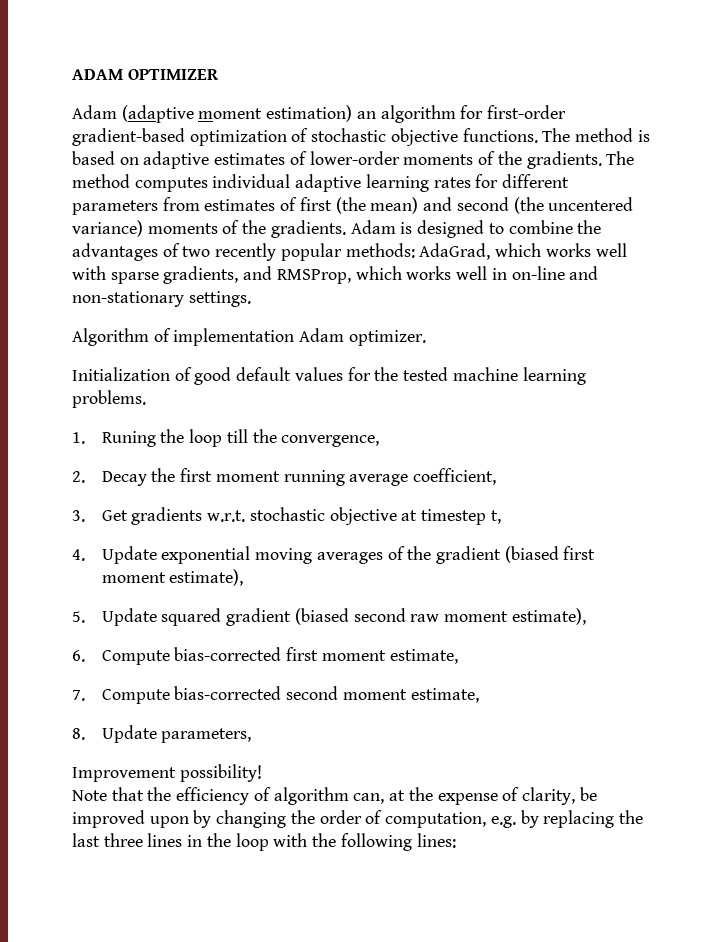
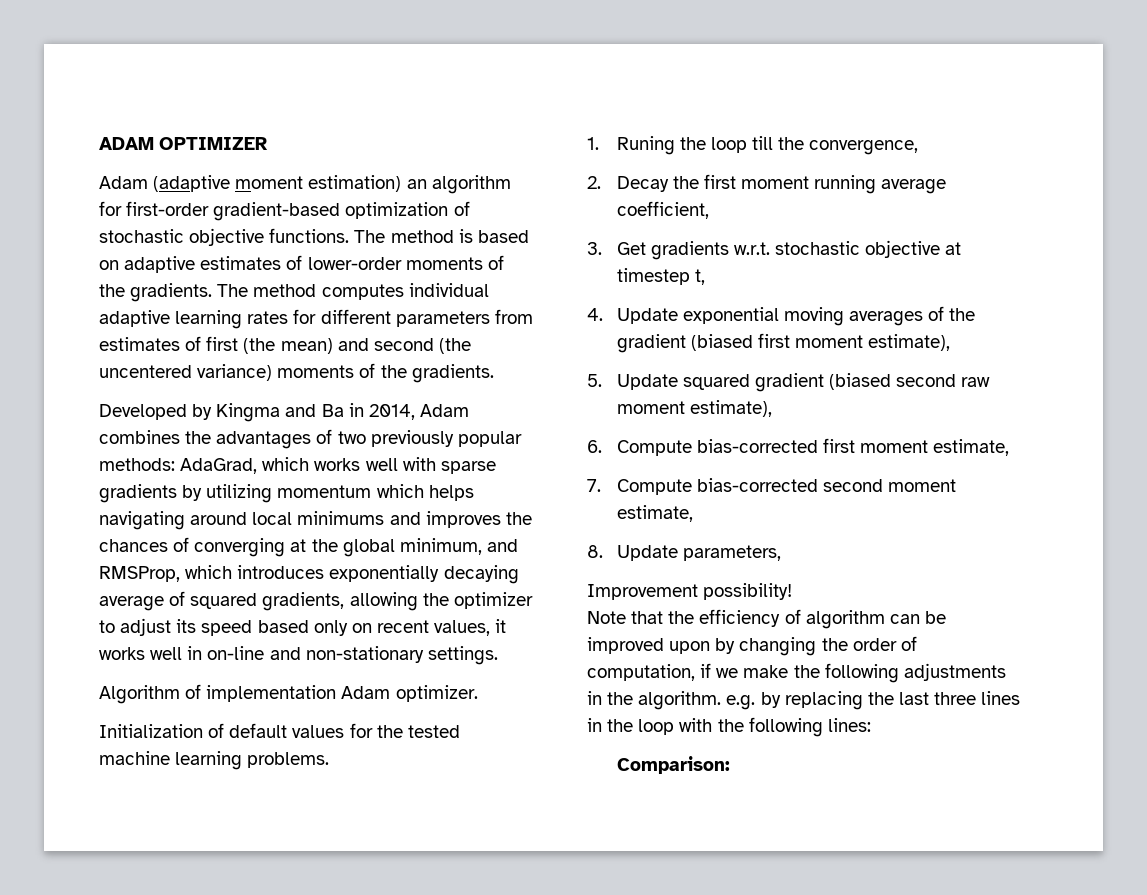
- The method computes individual adaptive learning rates for different parameters from estimates of first (the mean) and second (the uncentered variance) moments of the gradients. Adam is designed to combine the advantages of two recently popular methods: AdaGrad, which works well with sparse gradients, and RMSProp, which works well in on-line and non-stationary settings.
+ The method computes individual adaptive learning rates for different parameters from estimates of first (the mean) and second (the uncentered variance) moments of the gradients.
+ Developed by Kingma and Ba in 2014, Adam combines the advantages of two previously popular methods: AdaGrad, which works well with sparse gradients by utilizing momentum which helps navigating around local minimums and improves the chances of converging at the global minimum, and RMSProp, which introduces exponentially decaying average of squared gradients, allowing the optimizer to adjust its speed based only on recent values, it works well in on-line and non-stationary settings.
- Initialization of good default values for the tested machine learning problems.
+ Initialization of default values for the tested machine learning problems.
- Note that the efficiency of algorithm can, at the expense of clarity, be improved upon by changing the order of computation, e.g. by replacing the last three lines in the loop with the following lines:
+ Note that the efficiency of algorithm can be improved upon by changing the order of computation, if we make the following adjustments in the algorithm. e.g. by replacing the last three lines in the loop with the following lines:
+ Comparison:

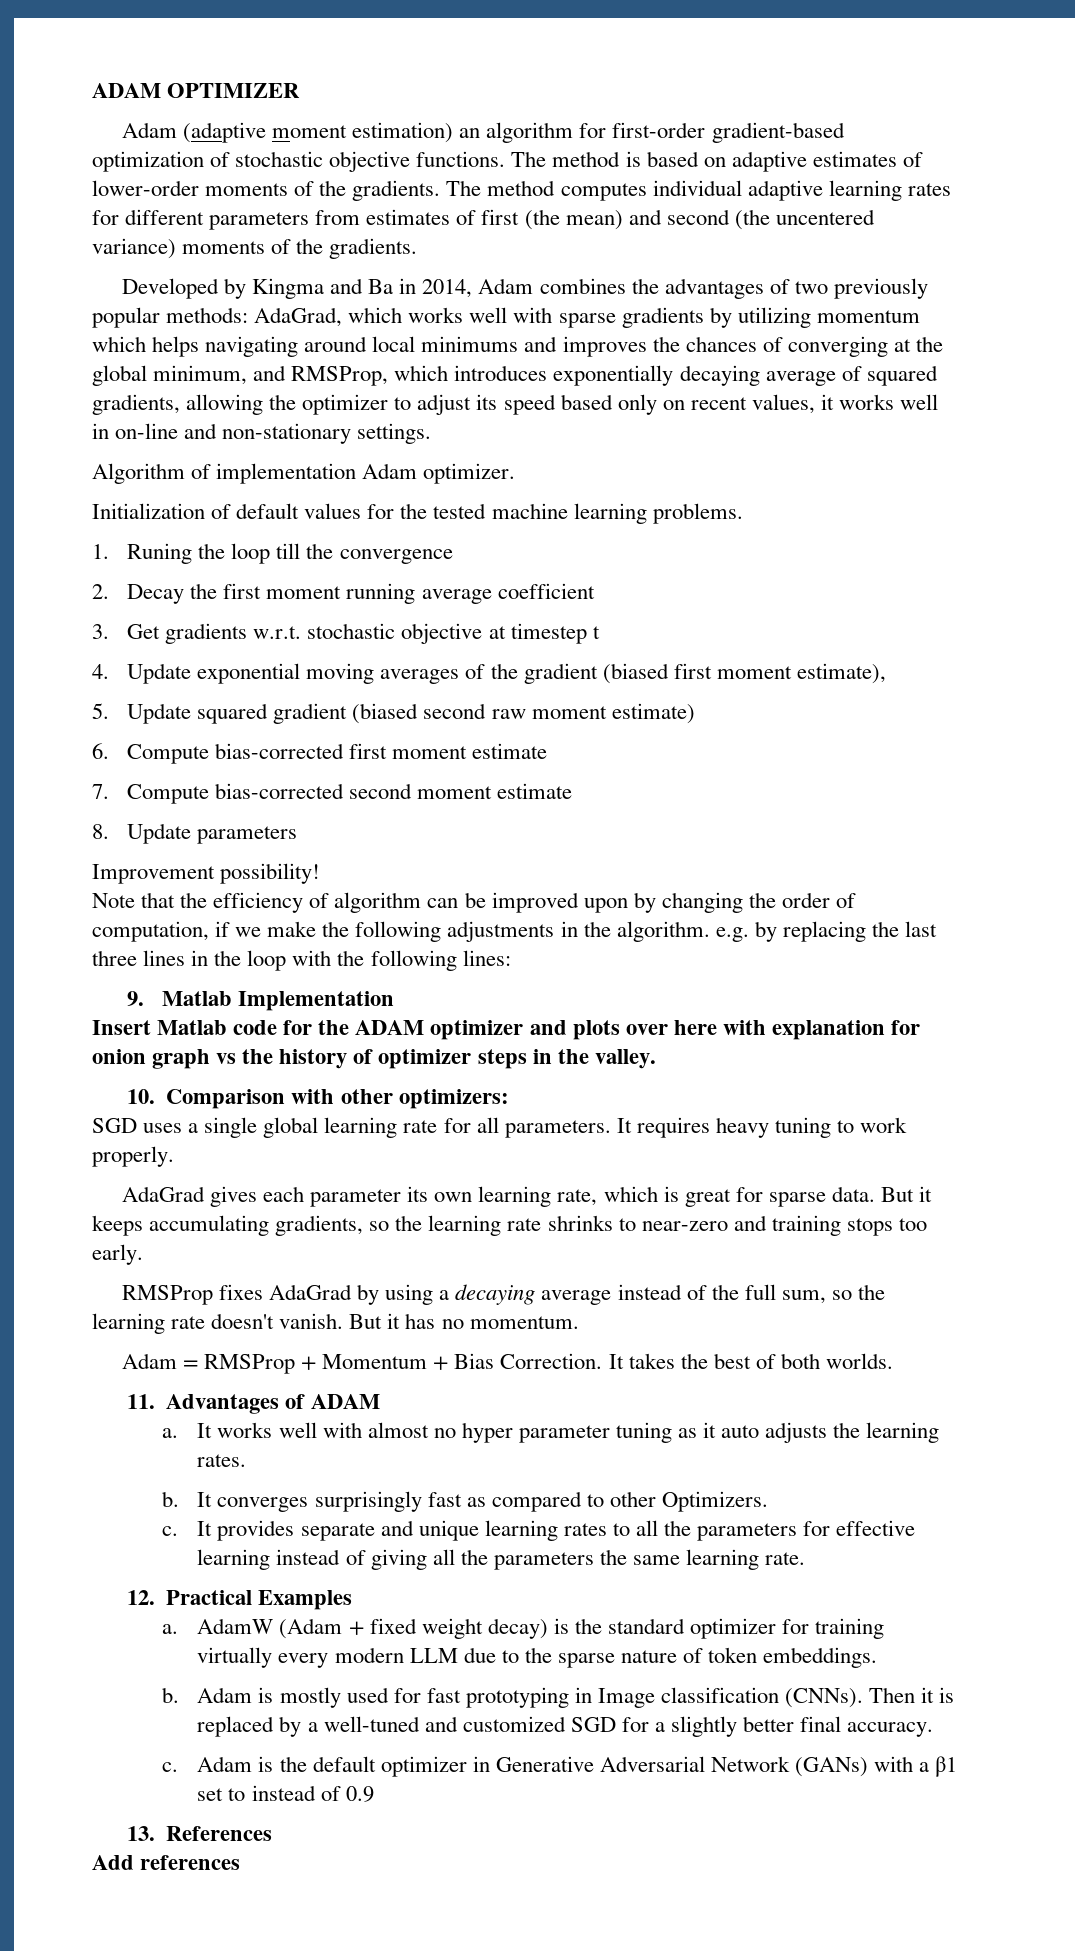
- 1. Runing the loop till the convergence,
+ 1. Runing the loop till the convergence
- 2. Decay the first moment running average coefficient,
+ 2. Decay the first moment running average coefficient
- 3. Get gradients w.r.t. stochastic objective at timestep t,
+ 3. Get gradients w.r.t. stochastic objective at timestep t
- 5. Update squared gradient (biased second raw moment estimate),
+ 5. Update squared gradient (biased second raw moment estimate)
- 6. Compute bias-corrected first moment estimate,
+ 6. Compute bias-corrected first moment estimate
- 7. Compute bias-corrected second moment estimate,
+ 7. Compute bias-corrected second moment estimate
- 8. Update parameters,
+ 8. Update parameters
- Comparison:
+ 9. Matlab Implementation
+ Insert Matlab code for the ADAM optimizer and plots over here with explanation for onion graph vs the history of optimizer steps in the valley.
+ 10. Comparison with other optimizers:
+ SGD uses a single global learning rate for all parameters. It requires heavy tuning to work properly.
+ AdaGrad gives each parameter its own learning rate, which is great for sparse data. But it keeps accumulating gradients, so the learning rate shrinks to near-zero and training stops too early.
+ RMSProp fixes AdaGrad by using a decaying average instead of the full sum, so the learning rate doesn't vanish. But it has no momentum.
+ Adam = RMSProp + Momentum + Bias Correction. It takes the best of both worlds.
+ 11. Advantages of ADAM
+ a. It works well with almost no hyper parameter tuning as it auto adjusts the learning rates.
+ b. It converges surprisingly fast as compared to other Optimizers.
+ c. It provides separate and unique learning rates to all the parameters for effective learning instead of giving all the parameters the same learning rate.
+ 12. Practical Examples
+ a. AdamW (Adam + fixed weight decay) is the standard optimizer for training virtually every modern LLM due to the sparse nature of token embeddings.
+ b. Adam is mostly used for fast prototyping in Image classification (CNNs). Then it is replaced by a well-tuned and customized SGD for a slightly better final accuracy.
+ c. Adam is the default optimizer in Generative Adversarial Network (GANs) with a β1 set to instead of 0.9
+ 13. References
+ Add references

